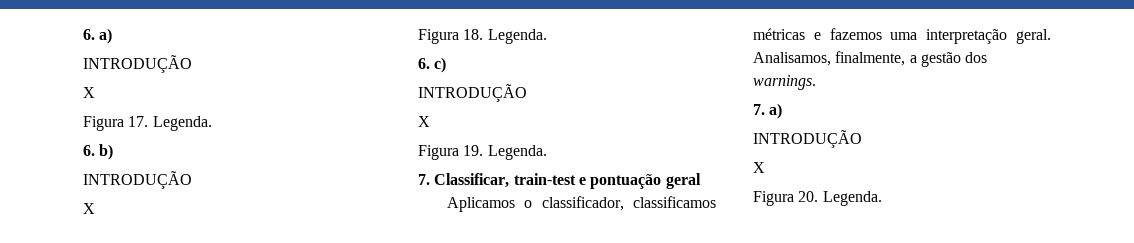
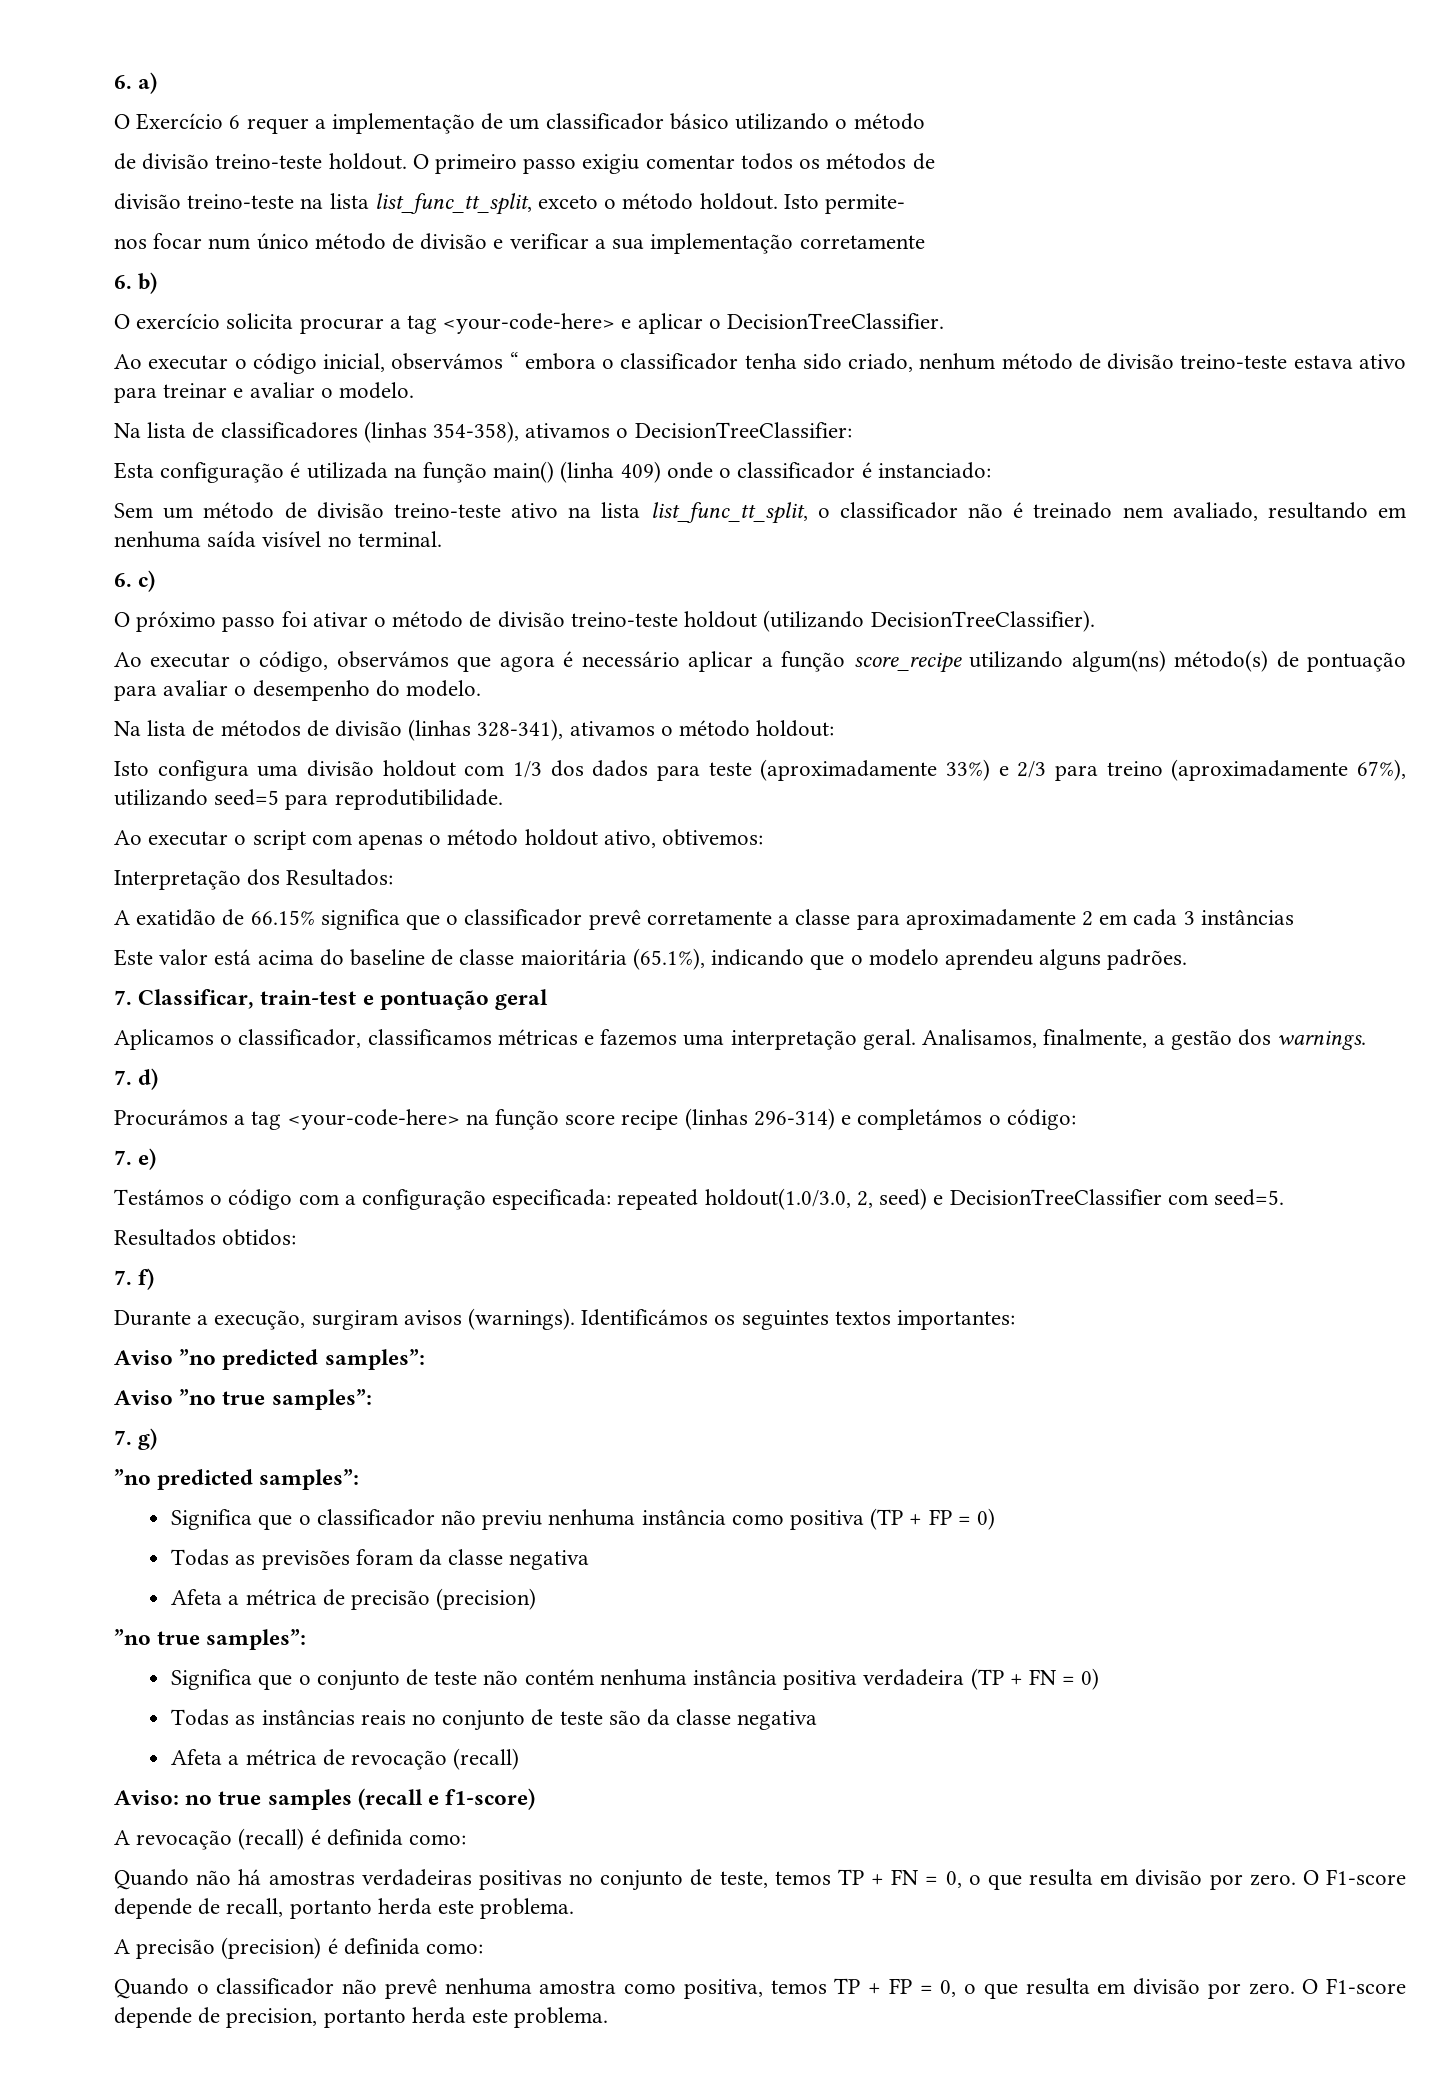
  6. a)
- INTRODUÇÃO
- X
- Figura 17. Legenda.
+ O Exercício 6 requer a implementação de um classificador básico utilizando o método
+ de divisão treino-teste holdout. O primeiro passo exigiu comentar todos os métodos de
+ divisão treino-teste na lista list_func_tt_split, exceto o método holdout. Isto permite-
+ nos focar num único método de divisão e verificar a sua implementação corretamente
  6. b)
- INTRODUÇÃO
- X
- Figura 18. Legenda.
+ O exercício solicita procurar a tag <your-code-here> e aplicar o DecisionTreeClassifier.
+ Ao executar o código inicial, observámos “ embora o classificador tenha sido criado, nenhum método de divisão treino-teste estava ativo para treinar e avaliar o modelo.
+ Na lista de classificadores (linhas 354-358), ativamos o DecisionTreeClassifier:
+ Esta configuração é utilizada na função main() (linha 409) onde o classificador é instanciado:
+ Sem um método de divisão treino-teste ativo na lista list_func_tt_split, o classificador não é treinado nem avaliado, resultando em nenhuma saída visível no terminal.
  6. c)
- INTRODUÇÃO
- X
- Figura 19. Legenda.
+ O próximo passo foi ativar o método de divisão treino-teste holdout (utilizando DecisionTreeClassifier).
+ Ao executar o código, observámos que agora é necessário aplicar a função score_recipe utilizando algum(ns) método(s) de pontuação para avaliar o desempenho do modelo.
+ Na lista de métodos de divisão (linhas 328-341), ativamos o método holdout:
+ Isto configura uma divisão holdout com 1/3 dos dados para teste (aproximadamente 33%) e 2/3 para treino (aproximadamente 67%), utilizando seed=5 para reprodutibilidade.
+ Ao executar o script com apenas o método holdout ativo, obtivemos:
+ Interpretação dos Resultados:
+ A exatidão de 66.15% significa que o classificador prevê corretamente a classe para aproximadamente 2 em cada 3 instâncias
+ Este valor está acima do baseline de classe maioritária (65.1%), indicando que o modelo aprendeu alguns padrões.
- 7. a)
- INTRODUÇÃO
- X
- Figura 20. Legenda.
+ 7. d)
+ Procurámos a tag <your-code-here> na função score recipe (linhas 296-314) e completámos o código:
+ 7. e)
+ Testámos o código com a configuração especificada: repeated holdout(1.0/3.0, 2, seed) e DecisionTreeClassifier com seed=5.
+ Resultados obtidos:
+ 7. f)
+ Durante a execução, surgiram avisos (warnings). Identificámos os seguintes textos importantes:
+ Aviso ”no predicted samples”:
+ Aviso ”no true samples”:
+ 7. g)
+ ”no predicted samples”:
+ Significa que o classificador não previu nenhuma instância como positiva (TP + FP = 0)
+ Todas as previsões foram da classe negativa
+ Afeta a métrica de precisão (precision)
+ ”no true samples”:
+ Significa que o conjunto de teste não contém nenhuma instância positiva verdadeira (TP + FN = 0)
+ Todas as instâncias reais no conjunto de teste são da classe negativa
+ Afeta a métrica de revocação (recall)
+ Aviso: no true samples (recall e f1-score)
+ A revocação (recall) é definida como:
+ Quando não há amostras verdadeiras positivas no conjunto de teste, temos TP + FN = 0, o que resulta em divisão por zero. O F1-score depende de recall, portanto herda este problema.
+ A precisão (precision) é definida como:
+ Quando o classificador não prevê nenhuma amostra como positiva, temos TP + FP = 0, o que resulta em divisão por zero. O F1-score depende de precision, portanto herda este problema.

